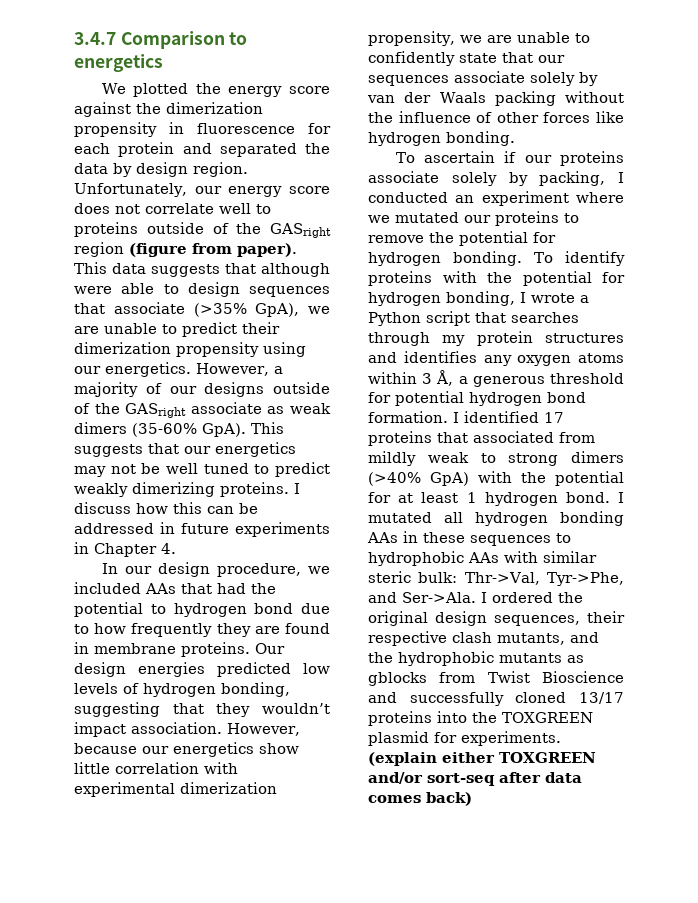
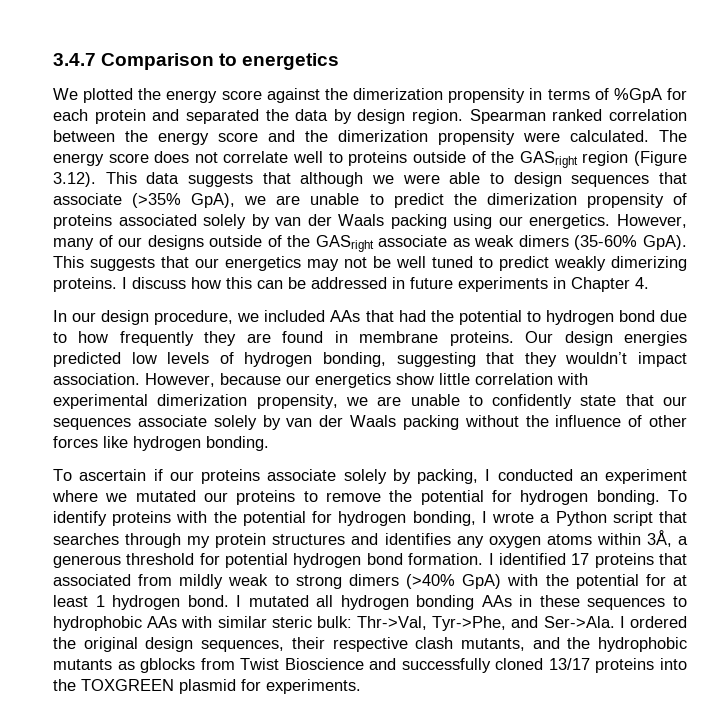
- We plotted the energy score against the dimerization propensity in fluorescence for each protein and separated the data by design region.
+ We plotted the energy score against the dimerization propensity in terms of %GpA for each protein and separated the data by design region.
- Unfortunately, our energy score does not correlate well to proteins outside of the GASright region (figure from paper). This data suggests that although were able to design sequences that associate (>35% GpA), we are unable to predict their dimerization propensity using our energetics.
+ Spearman ranked correlation between the energy score and the dimerization propensity were calculated. The energy score does not correlate well to proteins outside of the GASright region (Figure 3.12). This data suggests that although we were able to design sequences that associate (>35% GpA), we are unable to predict the dimerization propensity of proteins associated solely by van der Waals packing using our energetics.
- However, a majority of our designs outside of the GASright associate as weak dimers (35-60% GpA).
+ However, many of our designs outside of the GASright associate as weak dimers (35-60% GpA).
- To identify proteins with the potential for hydrogen bonding, I wrote a Python script that searches through my protein structures and identifies any oxygen atoms within 3 Å, a generous threshold for potential hydrogen bond formation.
+ To identify proteins with the potential for hydrogen bonding, I wrote a Python script that searches through my protein structures and identifies any oxygen atoms within 3Å, a generous threshold for potential hydrogen bond formation.
- (explain either TOXGREEN and/or sort-seq after data comes back)

